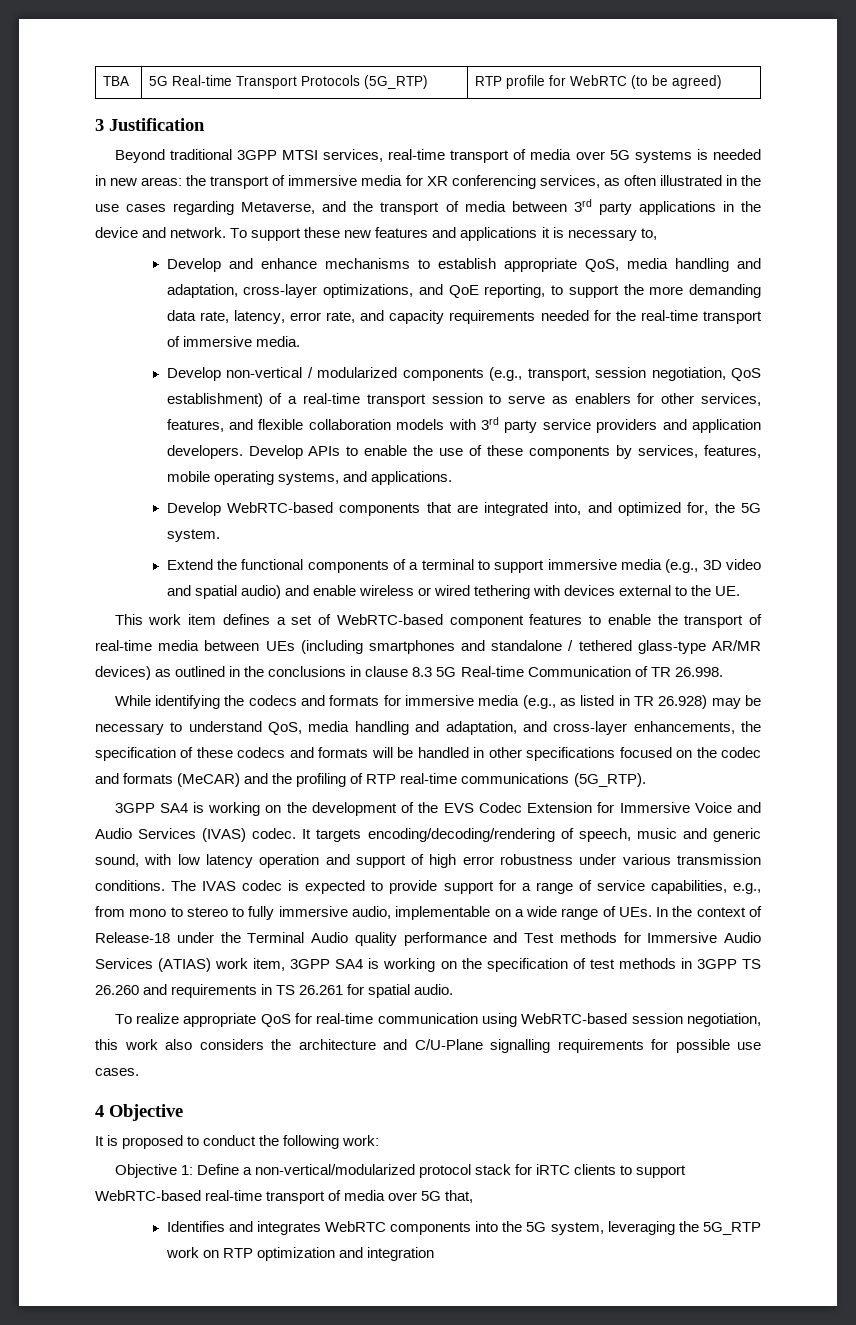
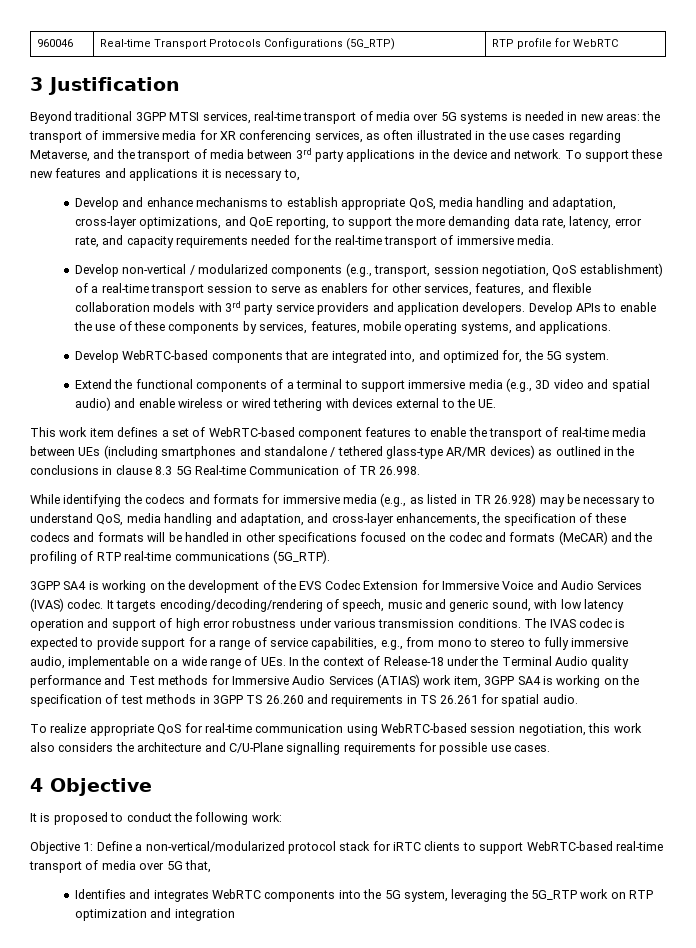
- TBA | 5G Real-time Transport Protocols (5G_RTP) | RTP profile for WebRTC (to be agreed)
+ 960046 | Real-time Transport Protocols Configurations (5G_RTP) | RTP profile for WebRTC

